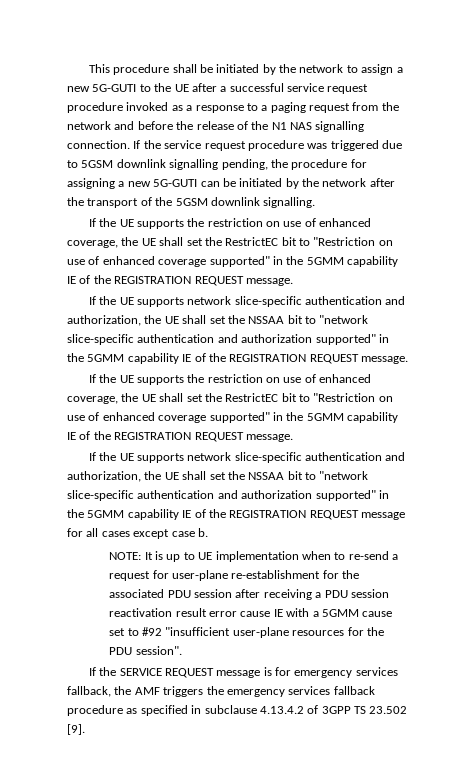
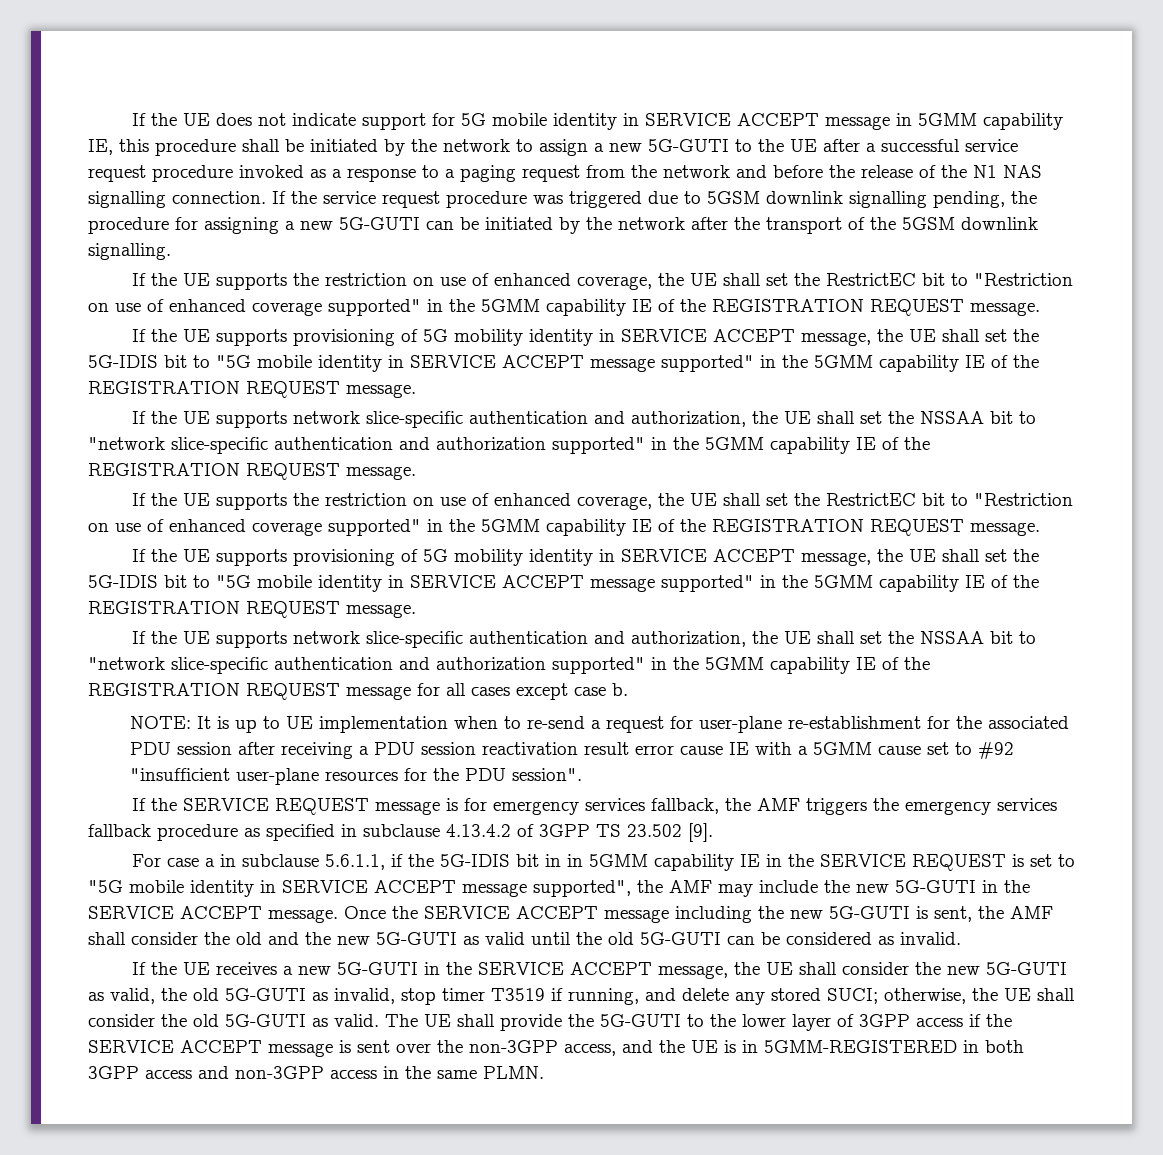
- This procedure shall be initiated by the network to assign a new 5G-GUTI to the UE after a successful service request procedure invoked as a response to a paging request from the network and before the release of the N1 NAS signalling connection.
+ If the UE does not indicate support for 5G mobile identity in SERVICE ACCEPT message in 5GMM capability IE, this procedure shall be initiated by the network to assign a new 5G-GUTI to the UE after a successful service request procedure invoked as a response to a paging request from the network and before the release of the N1 NAS signalling connection.
  If the service request procedure was triggered due to 5GSM downlink signalling pending, the procedure for assigning a new 5G-GUTI can be initiated by the network after the transport of the 5GSM downlink signalling.
  If the UE supports the restriction on use of enhanced coverage, the UE shall set the RestrictEC bit to "Restriction on use of enhanced coverage supported" in the 5GMM capability IE of the REGISTRATION REQUEST message.
+ If the UE supports provisioning of 5G mobility identity in SERVICE ACCEPT message, the UE shall set the 5G-IDIS bit to "5G mobile identity in SERVICE ACCEPT message supported" in the 5GMM capability IE of the REGISTRATION REQUEST message.
  If the UE supports network slice-specific authentication and authorization, the UE shall set the NSSAA bit to "network slice-specific authentication and authorization supported" in the 5GMM capability IE of the REGISTRATION REQUEST message.
  If the UE supports the restriction on use of enhanced coverage, the UE shall set the RestrictEC bit to "Restriction on use of enhanced coverage supported" in the 5GMM capability IE of the REGISTRATION REQUEST message.
+ If the UE supports provisioning of 5G mobility identity in SERVICE ACCEPT message, the UE shall set the 5G-IDIS bit to "5G mobile identity in SERVICE ACCEPT message supported" in the 5GMM capability IE of the REGISTRATION REQUEST message.
+ For case a in subclause 5.6.1.1, if the 5G-IDIS bit in in 5GMM capability IE in the SERVICE REQUEST is set to "5G mobile identity in SERVICE ACCEPT message supported", the AMF may include the new 5G-GUTI in the SERVICE ACCEPT message. Once the SERVICE ACCEPT message including the new 5G-GUTI is sent, the AMF shall consider the old and the new 5G-GUTI as valid until the old 5G-GUTI can be considered as invalid.
+ If the UE receives a new 5G-GUTI in the SERVICE ACCEPT message, the UE shall consider the new 5G-GUTI as valid, the old 5G-GUTI as invalid, stop timer T3519 if running, and delete any stored SUCI; otherwise, the UE shall consider the old 5G-GUTI as valid. The UE shall provide the 5G-GUTI to the lower layer of 3GPP access if the SERVICE ACCEPT message is sent over the non-3GPP access, and the UE is in 5GMM-REGISTERED in both 3GPP access and non-3GPP access in the same PLMN.

